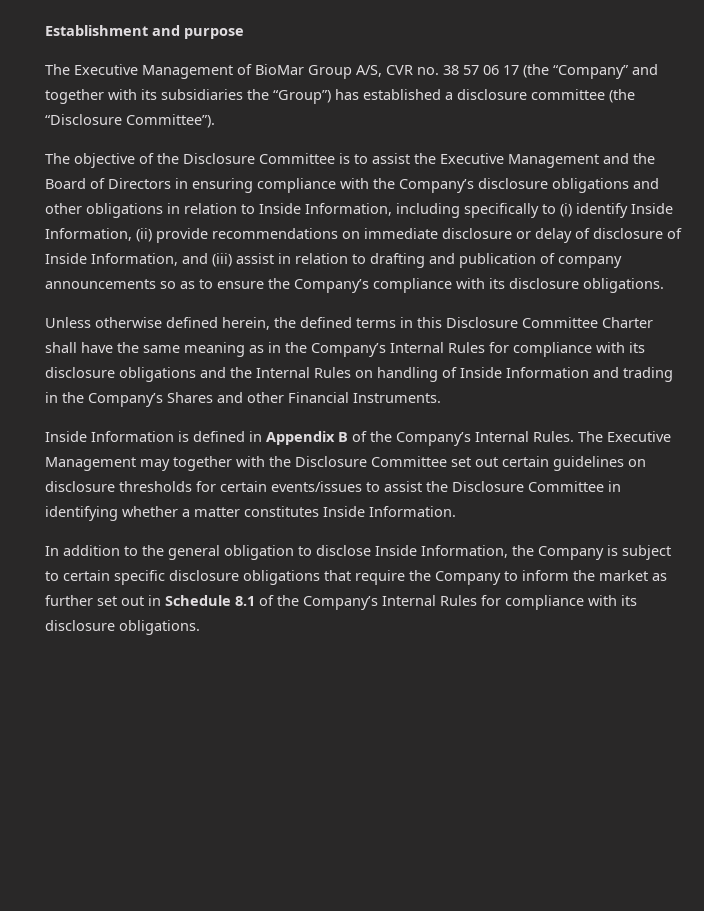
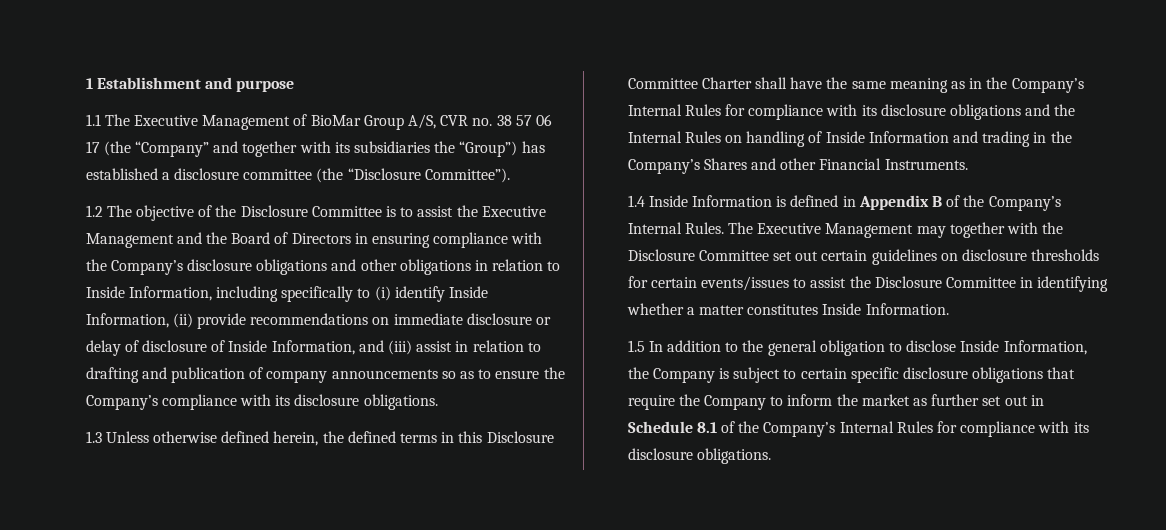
- Establishment and purpose
+ 1 Establishment and purpose
- The Executive Management of BioMar Group A/S, CVR no. 38 57 06 17 (the “Company” and together with its subsidiaries the “Group”) has established a disclosure committee (the “Disclosure Committee”).
+ 1.1 The Executive Management of BioMar Group A/S, CVR no. 38 57 06 17 (the “Company” and together with its subsidiaries the “Group”) has established a disclosure committee (the “Disclosure Committee”).
- The objective of the Disclosure Committee is to assist the Executive Management and the Board of Directors in ensuring compliance with the Company’s disclosure obligations and other obligations in relation to Inside Information, including specifically to (i) identify Inside Information, (ii) provide recommendations on immediate disclosure or delay of disclosure of Inside Information, and (iii) assist in relation to drafting and publication of company announcements so as to ensure the Company’s compliance with its disclosure obligations.
+ 1.2 The objective of the Disclosure Committee is to assist the Executive Management and the Board of Directors in ensuring compliance with the Company’s disclosure obligations and other obligations in relation to Inside Information, including specifically to (i) identify Inside Information, (ii) provide recommendations on immediate disclosure or delay of disclosure of Inside Information, and (iii) assist in relation to drafting and publication of company announcements so as to ensure the Company’s compliance with its disclosure obligations.
- Unless otherwise defined herein, the defined terms in this Disclosure Committee Charter shall have the same meaning as in the Company’s Internal Rules for compliance with its disclosure obligations and the Internal Rules on handling of Inside Information and trading in the Company’s Shares and other Financial Instruments.
+ 1.3 Unless otherwise defined herein, the defined terms in this Disclosure Committee Charter shall have the same meaning as in the Company’s Internal Rules for compliance with its disclosure obligations and the Internal Rules on handling of Inside Information and trading in the Company’s Shares and other Financial Instruments.
- Inside Information is defined in Appendix B of the Company’s Internal Rules.
+ 1.4 Inside Information is defined in Appendix B of the Company’s Internal Rules.
- In addition to the general obligation to disclose Inside Information, the Company is subject to certain specific disclosure obligations that require the Company to inform the market as further set out in Schedule 8.1 of the Company’s Internal Rules for compliance with its disclosure obligations.
+ 1.5 In addition to the general obligation to disclose Inside Information, the Company is subject to certain specific disclosure obligations that require the Company to inform the market as further set out in Schedule 8.1 of the Company’s Internal Rules for compliance with its disclosure obligations.

